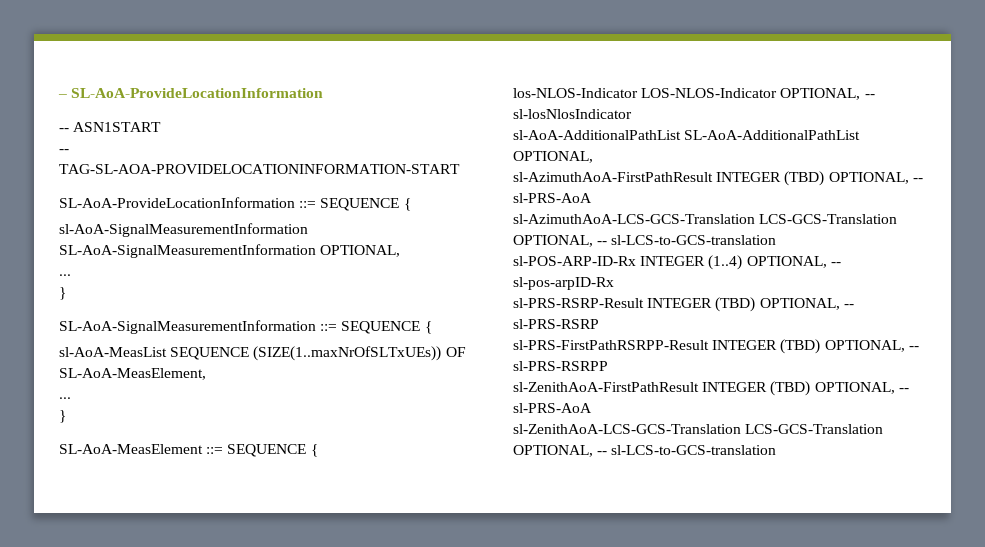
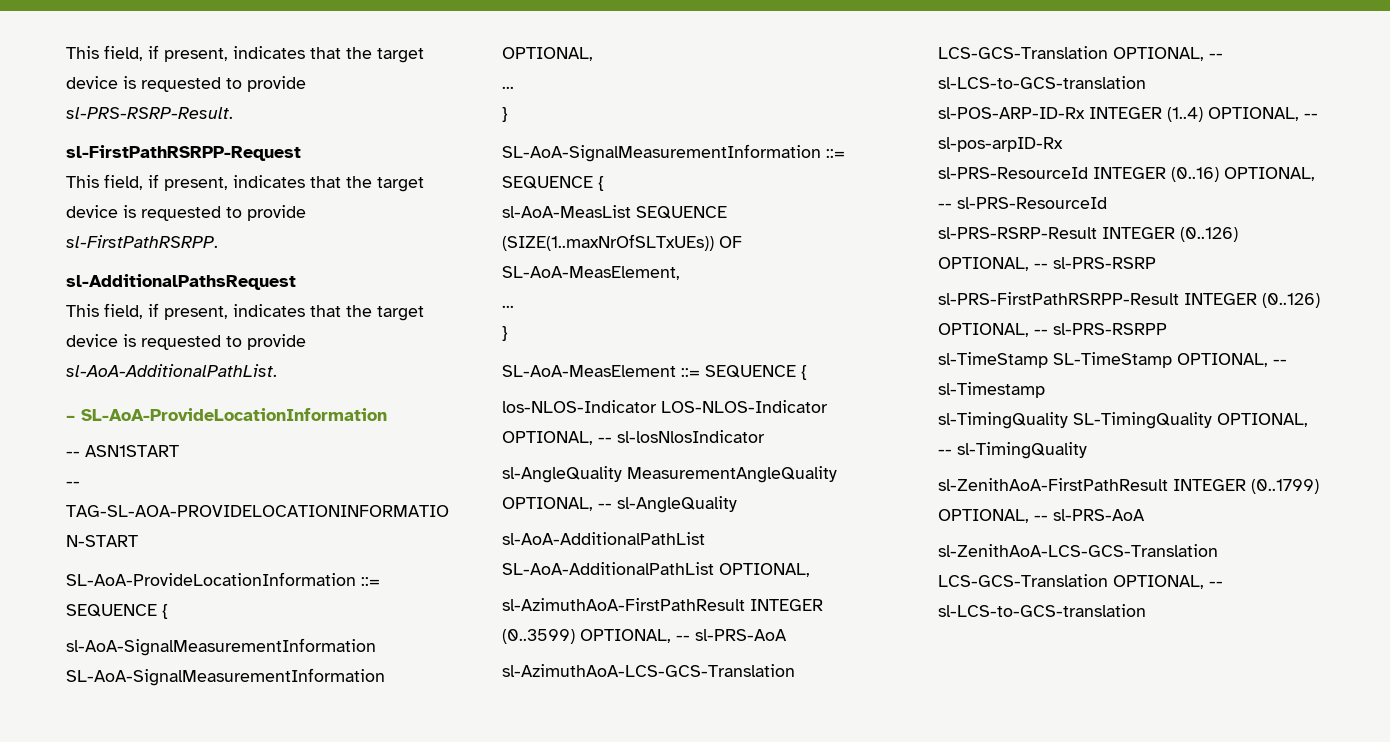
+ This field, if present, indicates that the target device is requested to provide sl-PRS-RSRP-Result.
+ sl-FirstPathRSRPP-Request
+ This field, if present, indicates that the target device is requested to provide sl-FirstPathRSRPP.
+ sl-AdditionalPathsRequest
+ This field, if present, indicates that the target device is requested to provide sl-AoA-AdditionalPathList.
+ sl-AngleQuality MeasurementAngleQuality OPTIONAL, -- sl-AngleQuality
- sl-AzimuthAoA-FirstPathResult INTEGER (TBD) OPTIONAL, -- sl-PRS-AoA
+ sl-AzimuthAoA-FirstPathResult INTEGER (0..3599) OPTIONAL, -- sl-PRS-AoA
+ sl-PRS-ResourceId INTEGER (0..16) OPTIONAL, -- sl-PRS-ResourceId
- sl-PRS-RSRP-Result INTEGER (TBD) OPTIONAL, -- sl-PRS-RSRP
+ sl-PRS-RSRP-Result INTEGER (0..126) OPTIONAL, -- sl-PRS-RSRP
- sl-PRS-FirstPathRSRPP-Result INTEGER (TBD) OPTIONAL, -- sl-PRS-RSRPP
+ sl-PRS-FirstPathRSRPP-Result INTEGER (0..126) OPTIONAL, -- sl-PRS-RSRPP
+ sl-TimeStamp SL-TimeStamp OPTIONAL, -- sl-Timestamp
+ sl-TimingQuality SL-TimingQuality OPTIONAL, -- sl-TimingQuality
- sl-ZenithAoA-FirstPathResult INTEGER (TBD) OPTIONAL, -- sl-PRS-AoA
+ sl-ZenithAoA-FirstPathResult INTEGER (0..1799) OPTIONAL, -- sl-PRS-AoA

